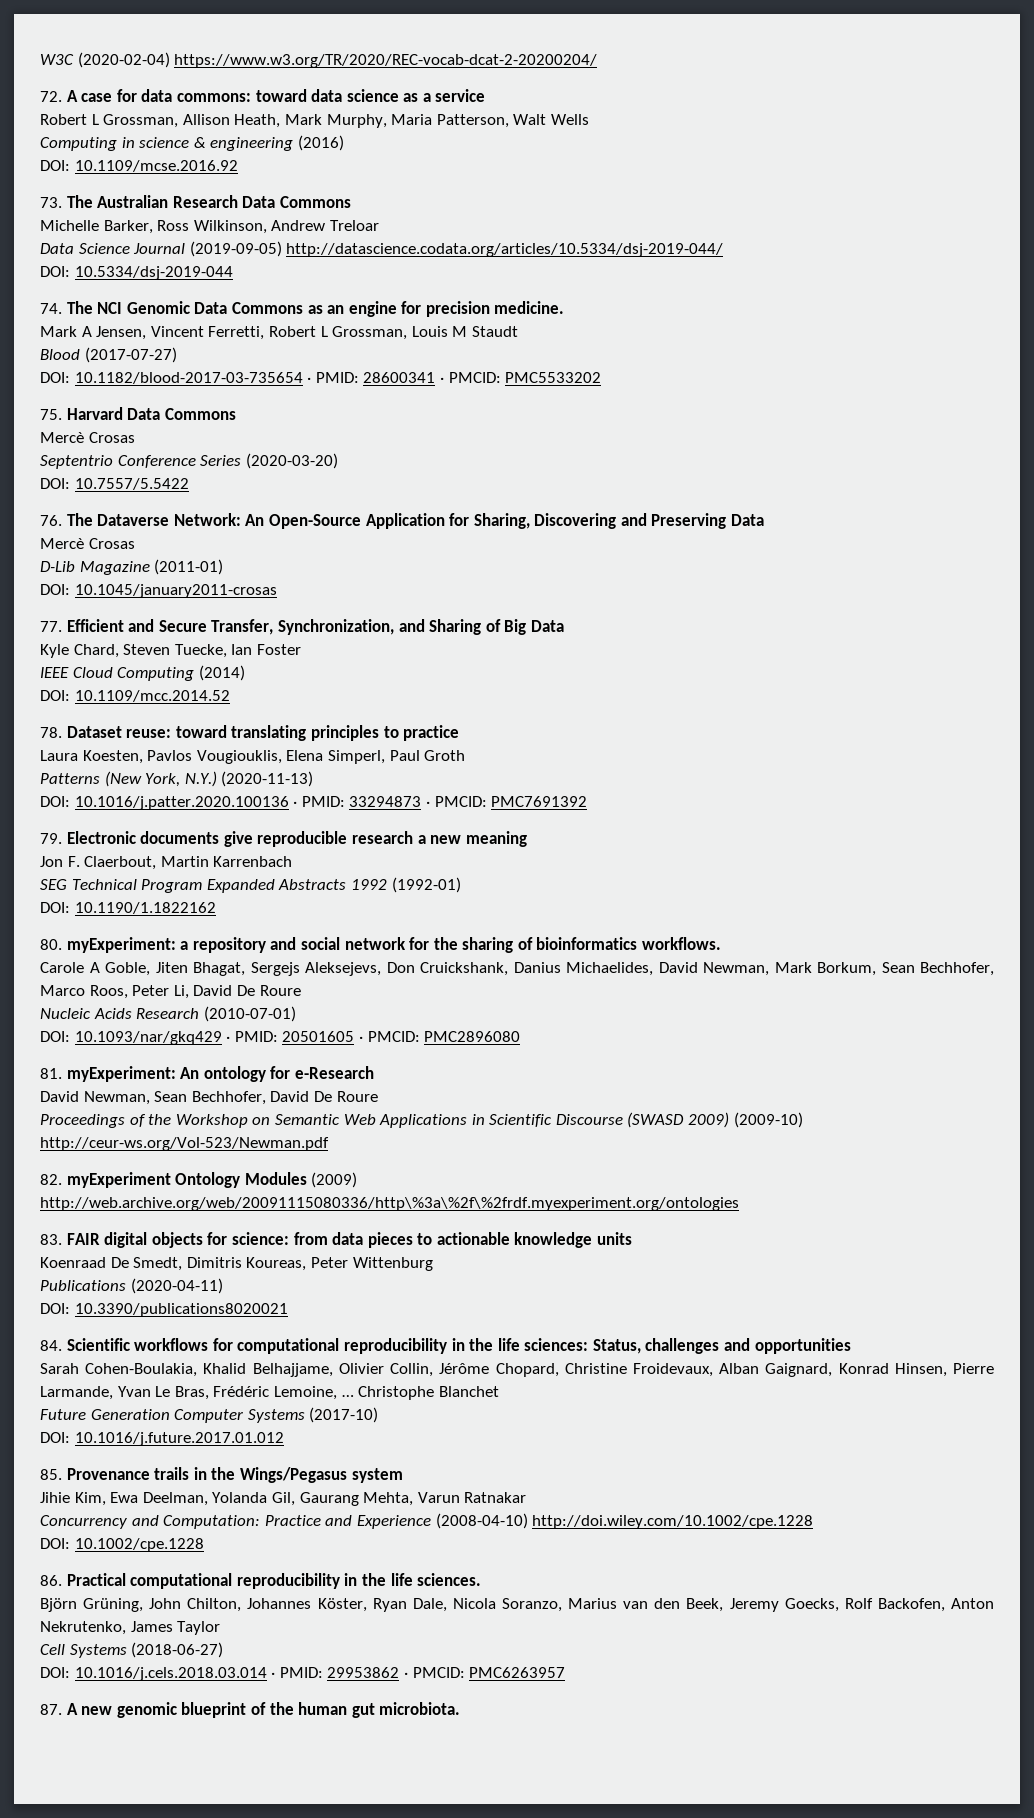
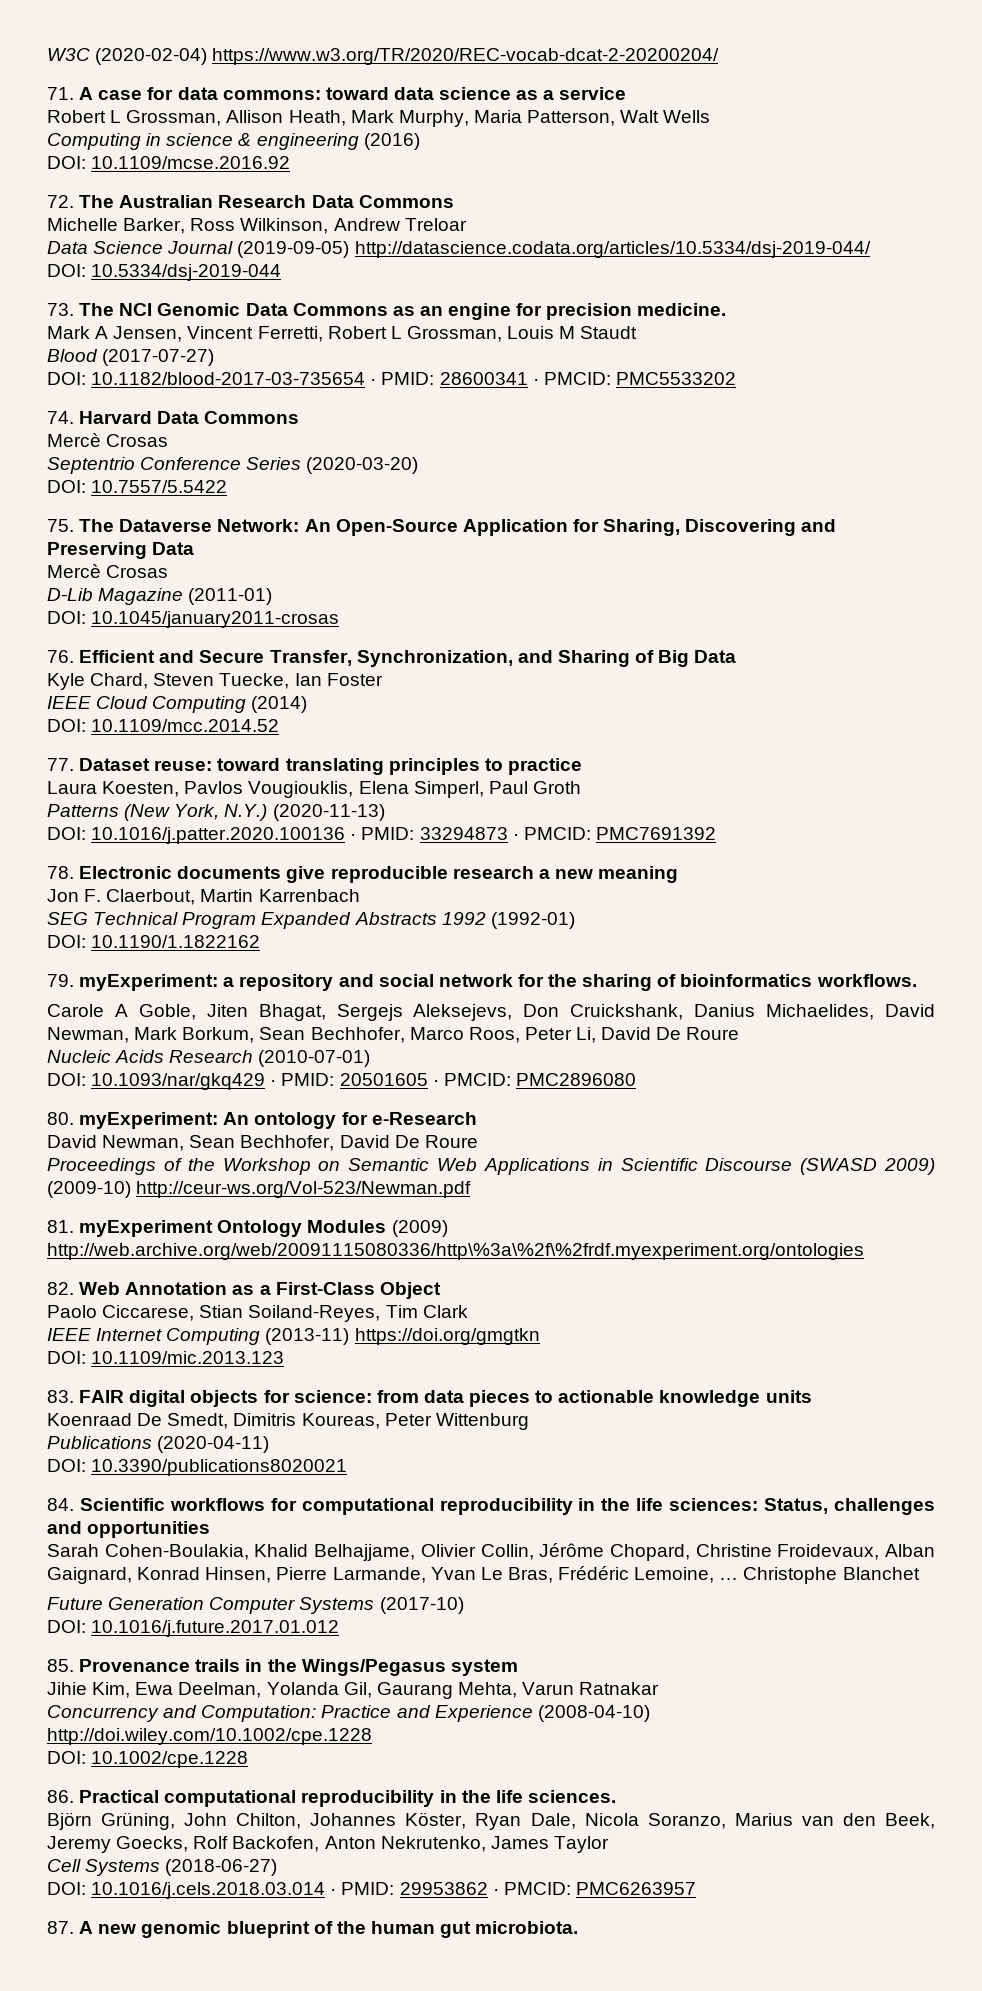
- 72. A case for data commons: toward data science as a service
+ 71. A case for data commons: toward data science as a service
- 73. The Australian Research Data Commons
+ 72. The Australian Research Data Commons
- 74. The NCI Genomic Data Commons as an engine for precision medicine.
+ 73. The NCI Genomic Data Commons as an engine for precision medicine.
- 75. Harvard Data Commons
+ 74. Harvard Data Commons
- 76. The Dataverse Network: An Open-Source Application for Sharing, Discovering and Preserving Data
+ 75. The Dataverse Network: An Open-Source Application for Sharing, Discovering and Preserving Data
- 77. Efficient and Secure Transfer, Synchronization, and Sharing of Big Data
+ 76. Efficient and Secure Transfer, Synchronization, and Sharing of Big Data
- 78. Dataset reuse: toward translating principles to practice
+ 77. Dataset reuse: toward translating principles to practice
- 79. Electronic documents give reproducible research a new meaning
+ 78. Electronic documents give reproducible research a new meaning
- 80. myExperiment: a repository and social network for the sharing of bioinformatics workflows.
+ 79. myExperiment: a repository and social network for the sharing of bioinformatics workflows.
- 81. myExperiment: An ontology for e-Research
+ 80. myExperiment: An ontology for e-Research
- 82. myExperiment Ontology Modules (2009) http://web.archive.org/web/20091115080336/http\%3a\%2f\%2frdf.myexperiment.org/ontologies
+ 81. myExperiment Ontology Modules (2009) http://web.archive.org/web/20091115080336/http\%3a\%2f\%2frdf.myexperiment.org/ontologies
+ 82. Web Annotation as a First-Class Object
+ Paolo Ciccarese, Stian Soiland-Reyes, Tim Clark
+ IEEE Internet Computing (2013-11) https://doi.org/gmgtkn
+ DOI: 10.1109/mic.2013.123

